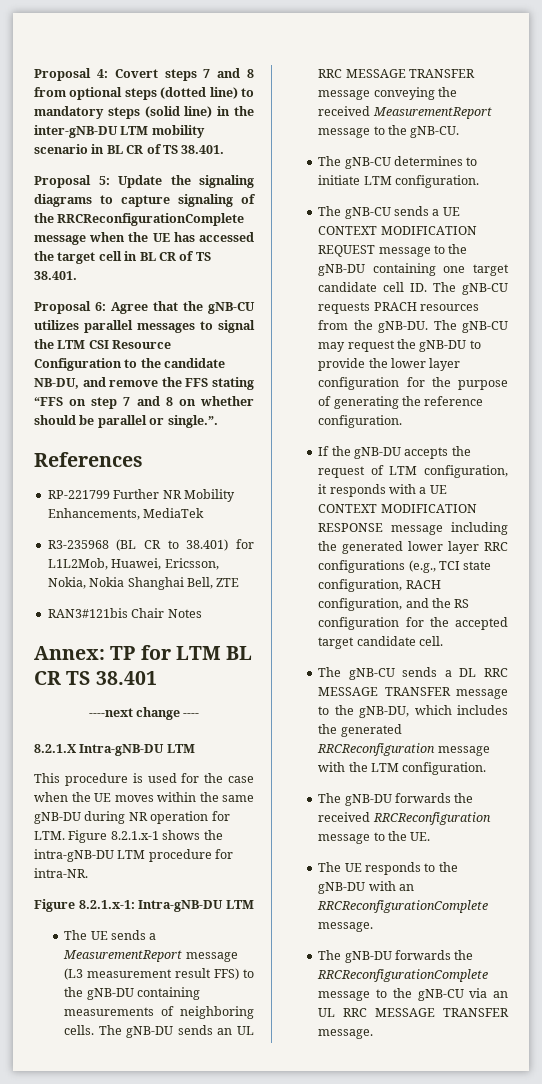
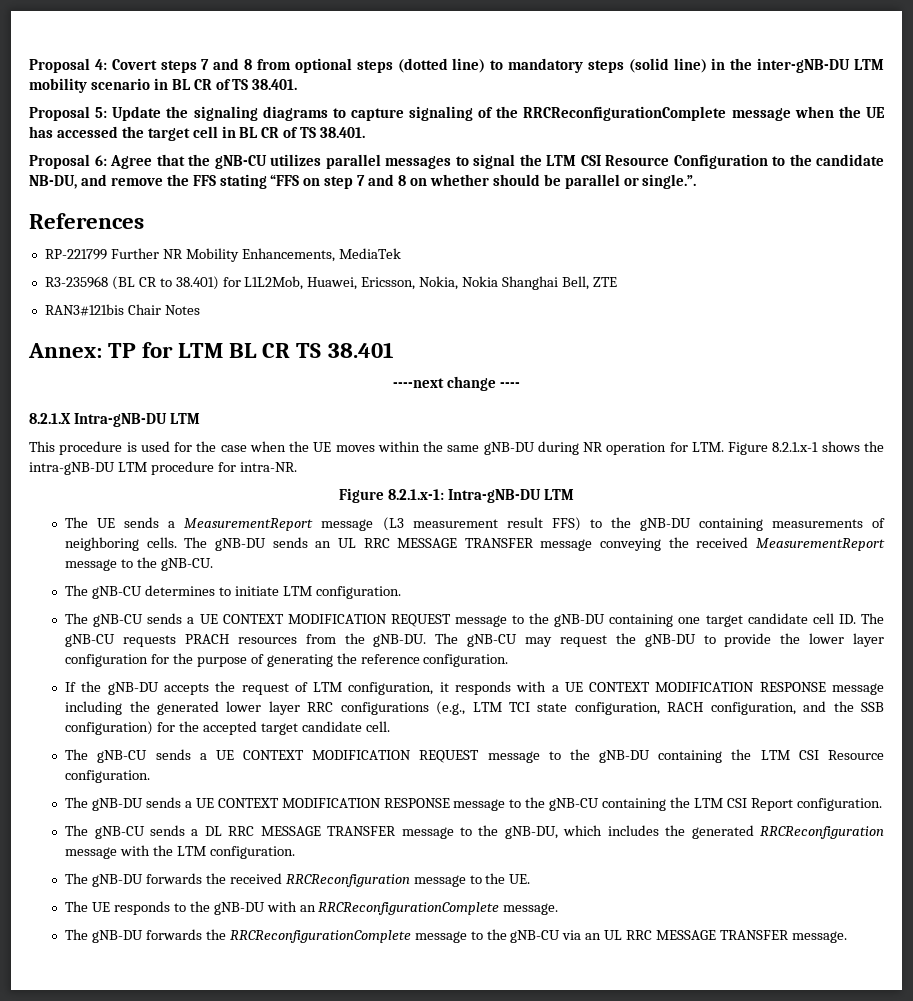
- If the gNB-DU accepts the request of LTM configuration, it responds with a UE CONTEXT MODIFICATION RESPONSE message including the generated lower layer RRC configurations (e.g., TCI state configuration, RACH configuration, and the RS configuration for the accepted target candidate cell.
+ If the gNB-DU accepts the request of LTM configuration, it responds with a UE CONTEXT MODIFICATION RESPONSE message including the generated lower layer RRC configurations (e.g., LTM TCI state configuration, RACH configuration, and the SSB configuration) for the accepted target candidate cell.
+ The gNB-CU sends a UE CONTEXT MODIFICATION REQUEST message to the gNB-DU containing the LTM CSI Resource configuration.
+ The gNB-DU sends a UE CONTEXT MODIFICATION RESPONSE message to the gNB-CU containing the LTM CSI Report configuration.

